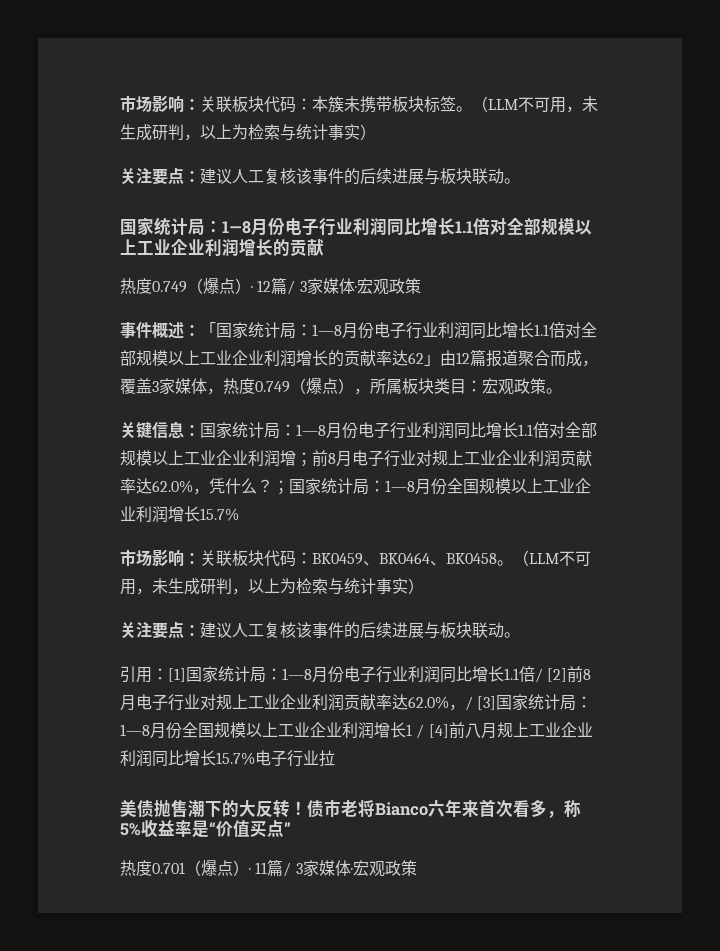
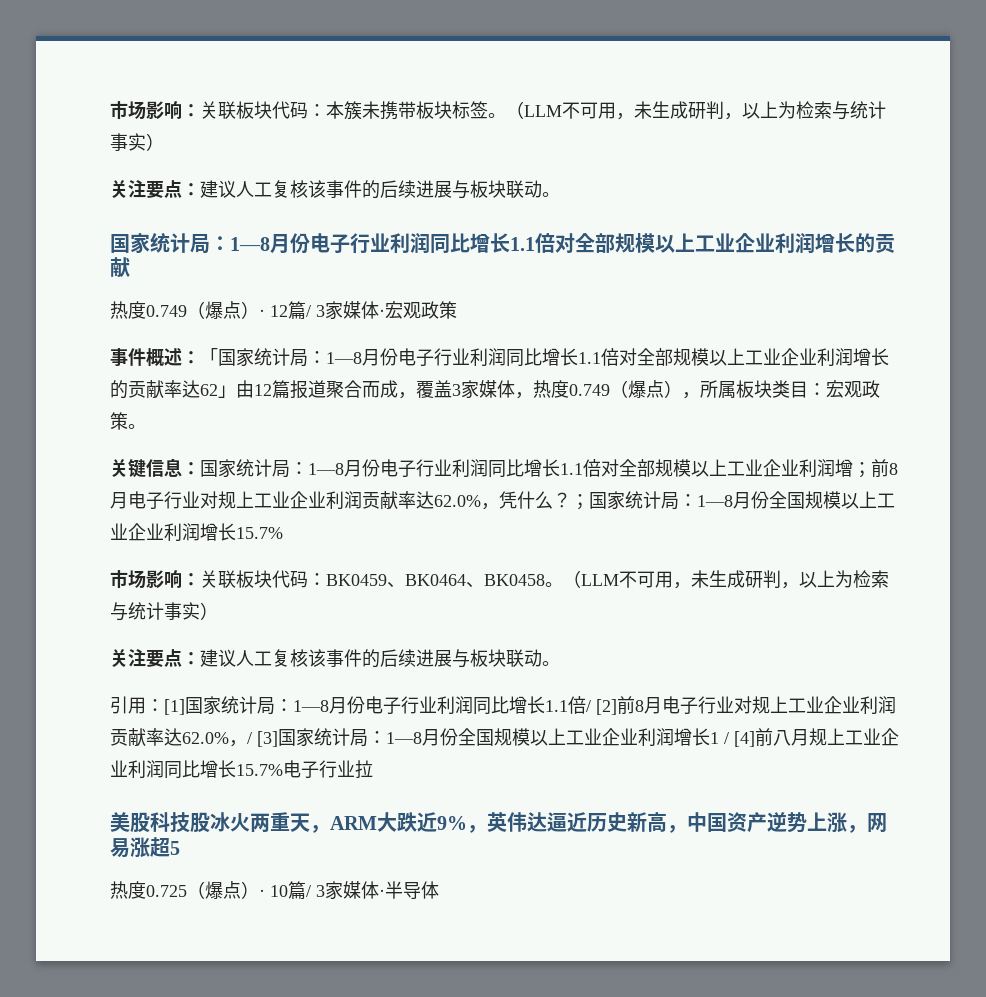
- 美债抛售潮下的大反转！债市老将Bianco六年来首次看多，称5%收益率是“价值买点”
- 热度0.701（爆点）· 11篇/ 3家媒体·宏观政策
+ 美股科技股冰火两重天，ARM大跌近9%，英伟达逼近历史新高，中国资产逆势上涨，网易涨超5
+ 热度0.725（爆点）· 10篇/ 3家媒体·半导体

